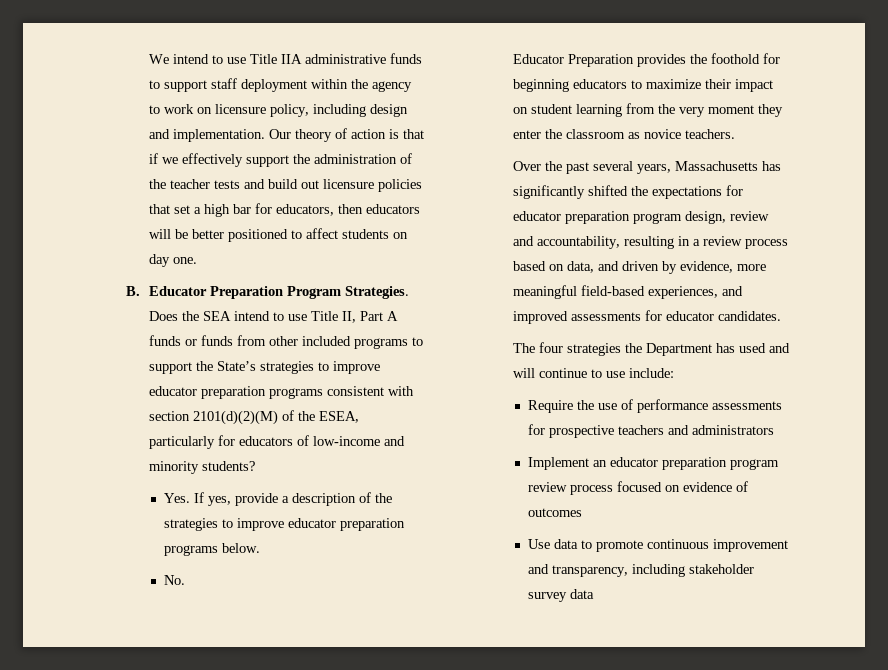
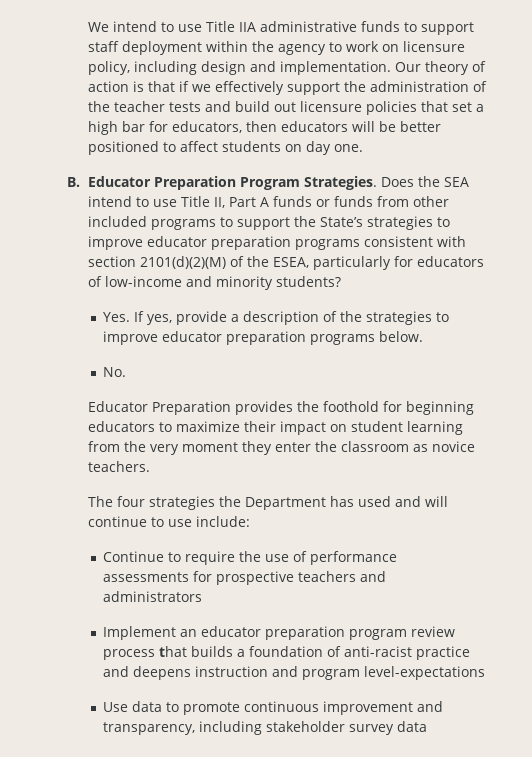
- Over the past several years, Massachusetts has significantly shifted the expectations for educator preparation program design, review and accountability, resulting in a review process based on data, and driven by evidence, more meaningful field-based experiences, and improved assessments for educator candidates.
- Require the use of performance assessments for prospective teachers and administrators
+ Continue to require the use of performance assessments for prospective teachers and administrators
- Implement an educator preparation program review process focused on evidence of outcomes
+ Implement an educator preparation program review process that builds a foundation of anti-racist practice and deepens instruction and program level-expectations

